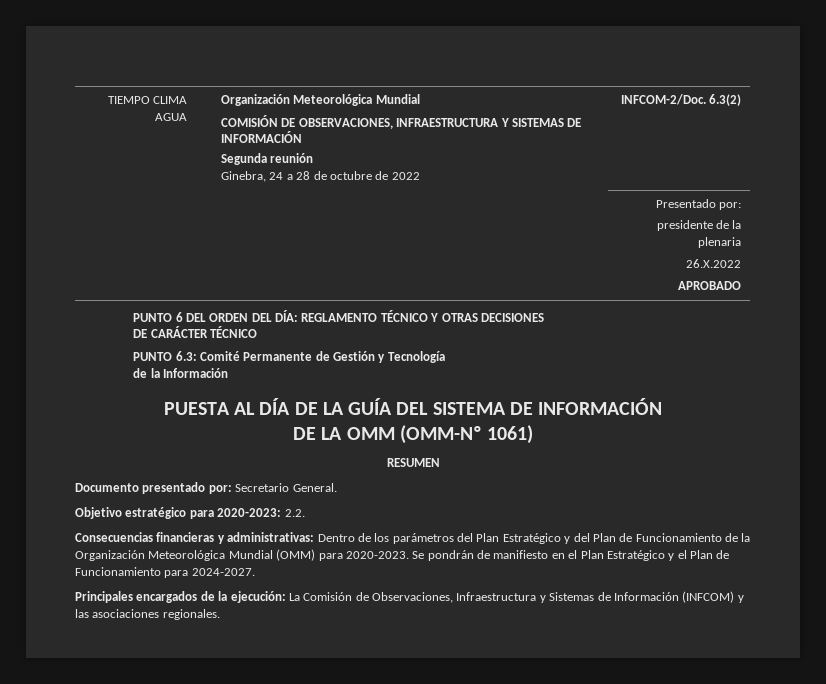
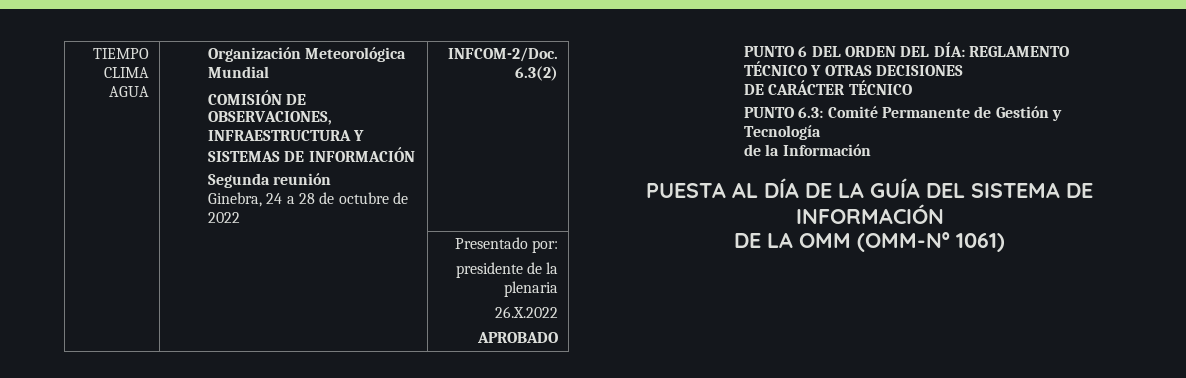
- RESUMEN
- Documento presentado por: Secretario General.
- Objetivo estratégico para 2020-2023: 2.2.
- Consecuencias financieras y administrativas: Dentro de los parámetros del Plan Estratégico y del Plan de Funcionamiento de la Organización Meteorológica Mundial (OMM) para 2020-2023. Se pondrán de manifiesto en el Plan Estratégico y el Plan de Funcionamiento para 2024-2027.
- Principales encargados de la ejecución: La Comisión de Observaciones, Infraestructura y Sistemas de Información (INFCOM) y las asociaciones regionales.

